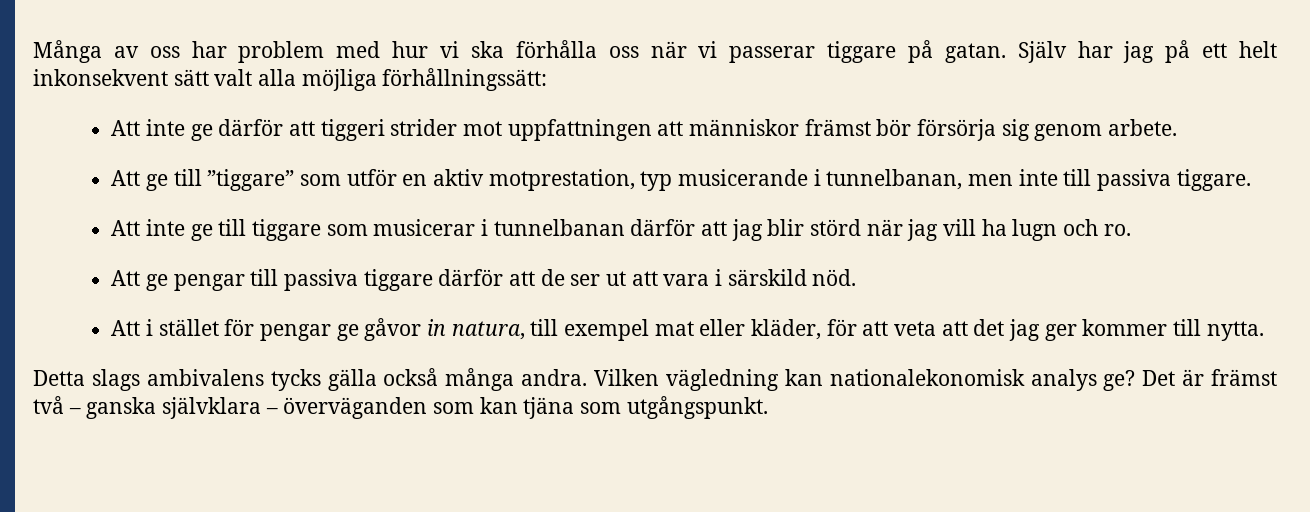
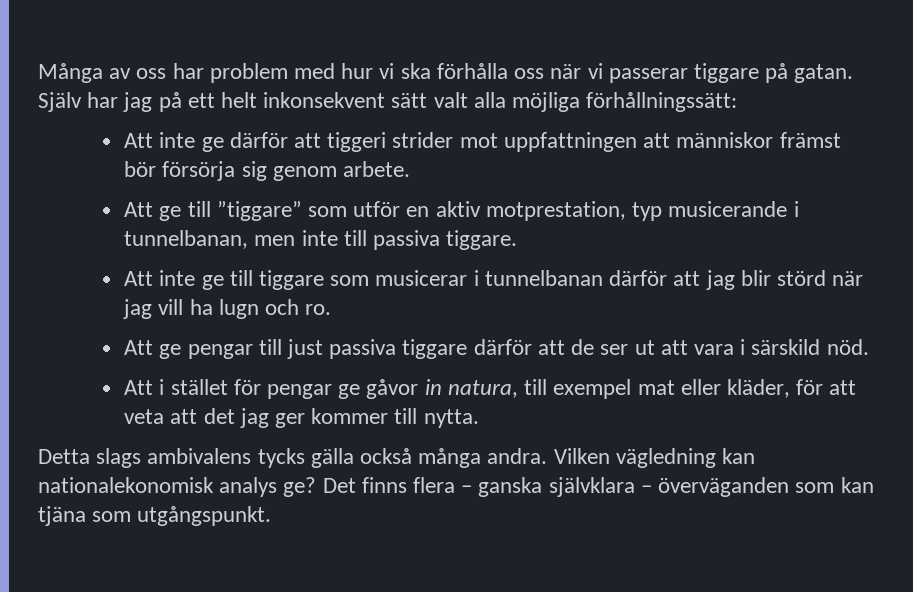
- Att ge pengar till passiva tiggare därför att de ser ut att vara i särskild nöd.
+ Att ge pengar till just passiva tiggare därför att de ser ut att vara i särskild nöd.
- Det är främst två – ganska självklara – överväganden som kan tjäna som utgångspunkt.
+ Det finns flera – ganska självklara – överväganden som kan tjäna som utgångspunkt.

